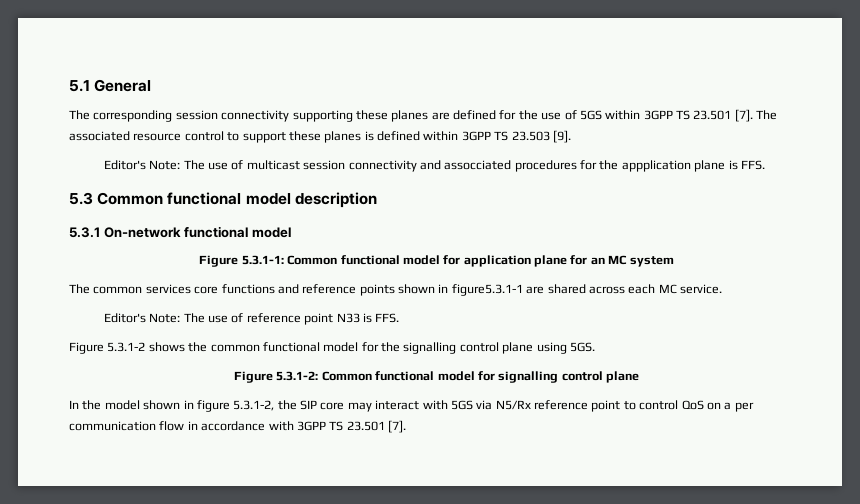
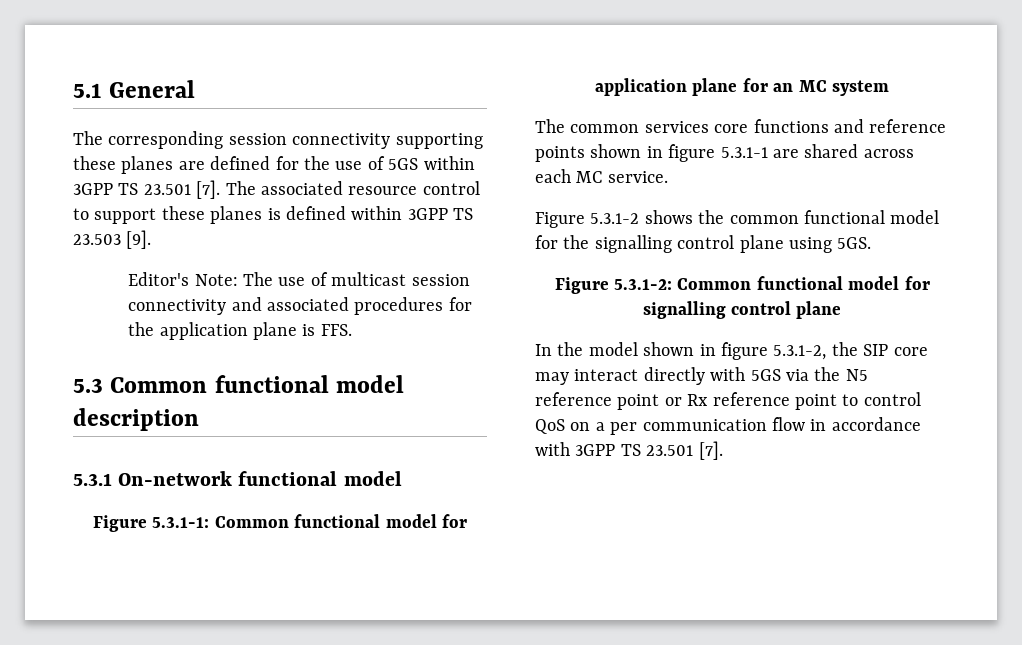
- Editor's Note: The use of multicast session connectivity and assocciated procedures for the appplication plane is FFS.
+ Editor's Note: The use of multicast session connectivity and associated procedures for the application plane is FFS.
- The common services core functions and reference points shown in figure5.3.1-1 are shared across each MC service.
+ The common services core functions and reference points shown in figure 5.3.1-1 are shared across each MC service.
- Editor's Note: The use of reference point N33 is FFS.
- In the model shown in figure 5.3.1-2, the SIP core may interact with 5GS via N5/Rx reference point to control QoS on a per communication flow in accordance with 3GPP TS 23.501 [7].
+ In the model shown in figure 5.3.1-2, the SIP core may interact directly with 5GS via the N5 reference point or Rx reference point to control QoS on a per communication flow in accordance with 3GPP TS 23.501 [7].

